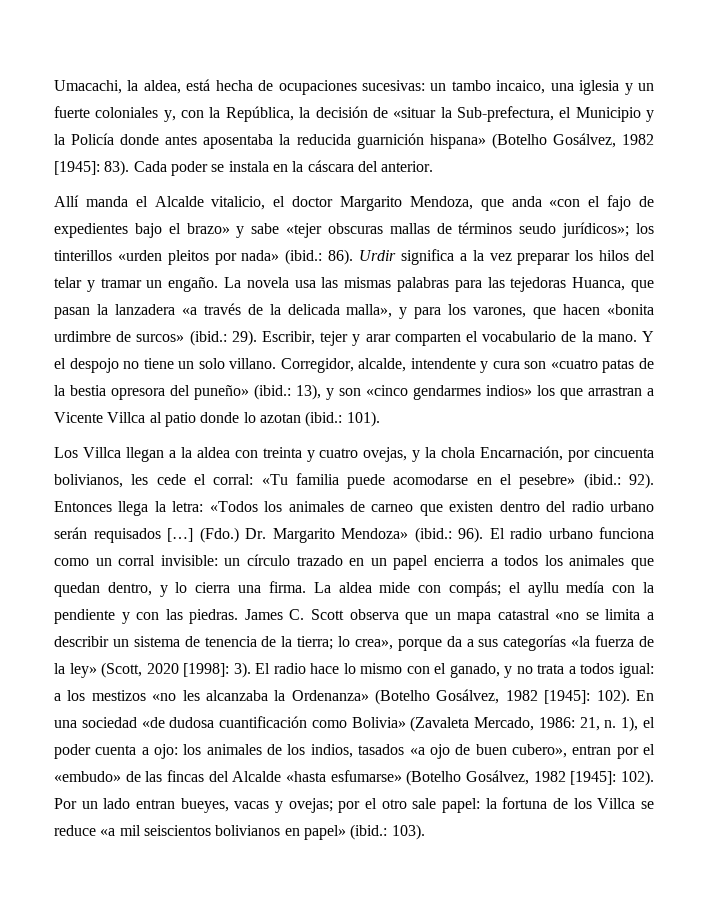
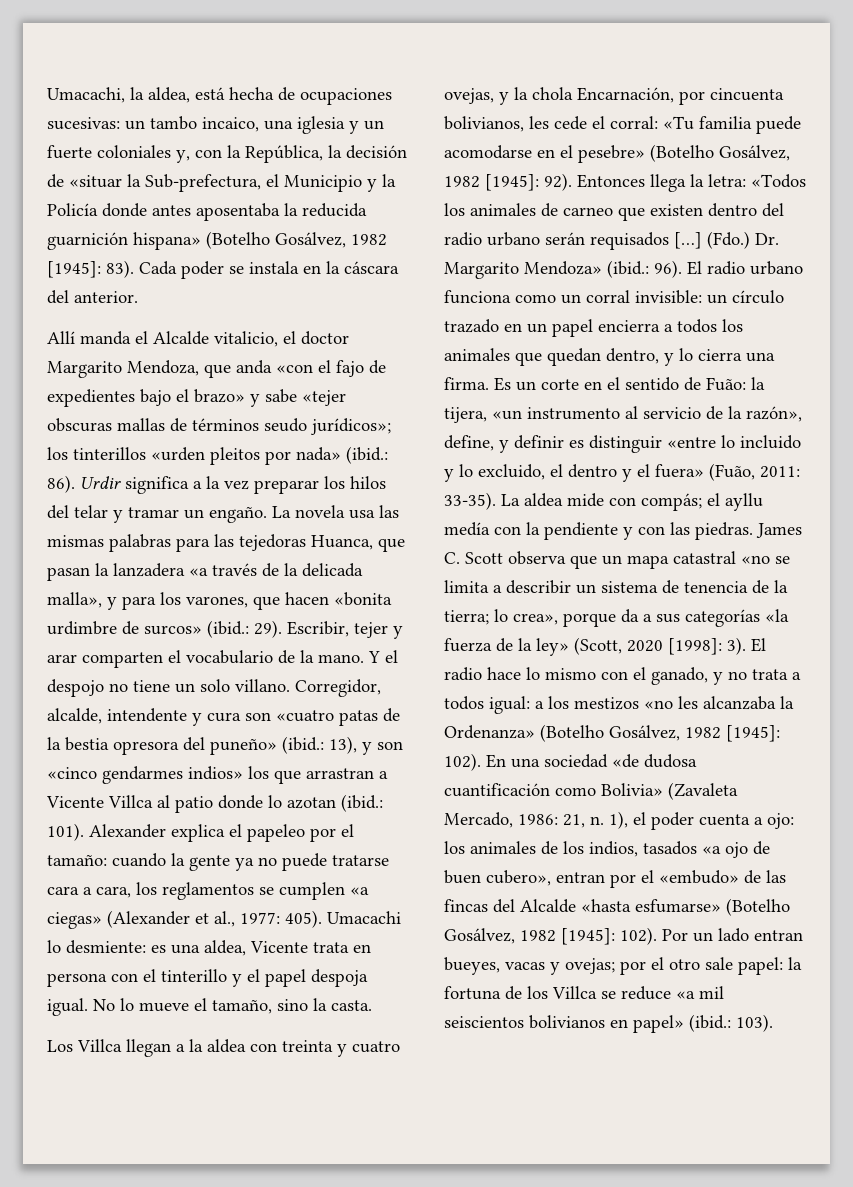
+ Alexander explica el papeleo por el tamaño: cuando la gente ya no puede tratarse cara a cara, los reglamentos se cumplen «a ciegas» (Alexander et al., 1977: 405). Umacachi lo desmiente: es una aldea, Vicente trata en persona con el tinterillo y el papel despoja igual. No lo mueve el tamaño, sino la casta.
- Los Villca llegan a la aldea con treinta y cuatro ovejas, y la chola Encarnación, por cincuenta bolivianos, les cede el corral: «Tu familia puede acomodarse en el pesebre» (ibid.: 92).
+ Los Villca llegan a la aldea con treinta y cuatro ovejas, y la chola Encarnación, por cincuenta bolivianos, les cede el corral: «Tu familia puede acomodarse en el pesebre» (Botelho Gosálvez, 1982 [1945]: 92).
+ Es un corte en el sentido de Fuão: la tijera, «un instrumento al servicio de la razón», define, y definir es distinguir «entre lo incluido y lo excluido, el dentro y el fuera» (Fuão, 2011: 33-35).

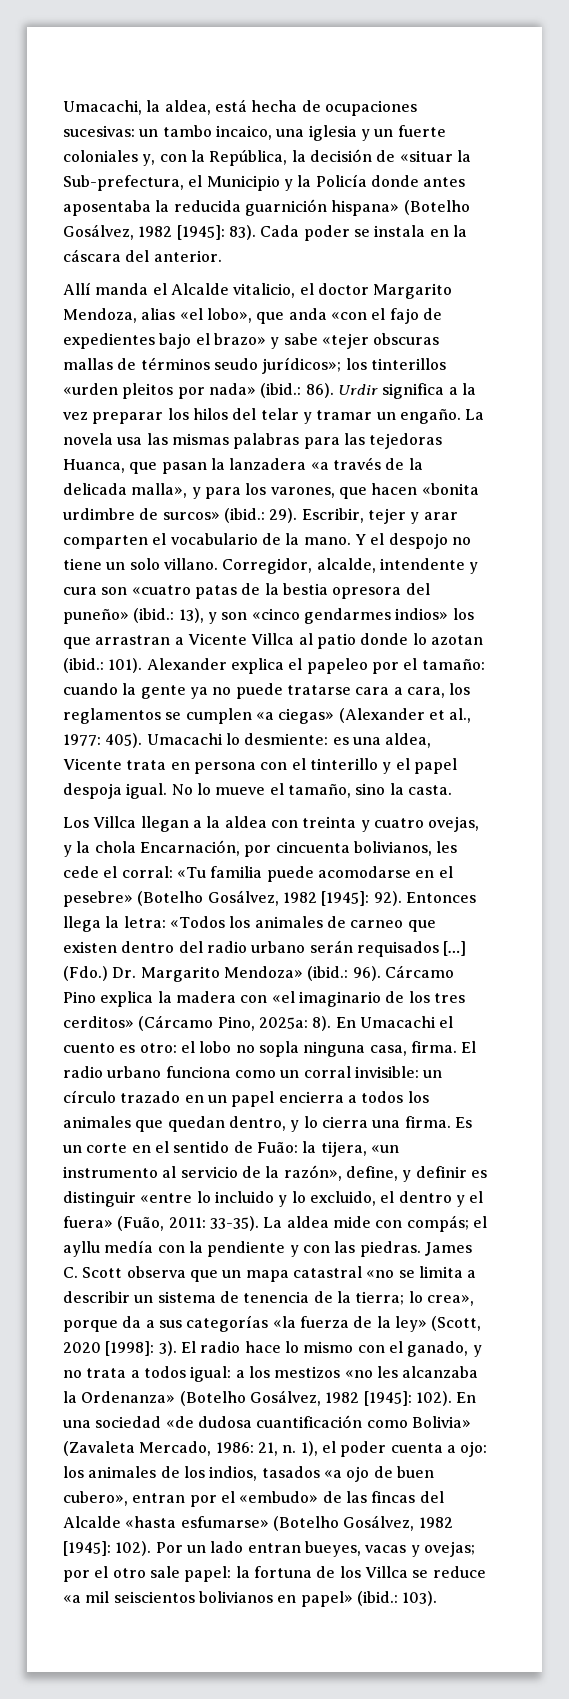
- Allí manda el Alcalde vitalicio, el doctor Margarito Mendoza, que anda «con el fajo de expedientes bajo el brazo» y sabe «tejer obscuras mallas de términos seudo jurídicos»; los tinterillos «urden pleitos por nada» (ibid.: 86).
+ Allí manda el Alcalde vitalicio, el doctor Margarito Mendoza, alias «el lobo», que anda «con el fajo de expedientes bajo el brazo» y sabe «tejer obscuras mallas de términos seudo jurídicos»; los tinterillos «urden pleitos por nada» (ibid.: 86).
+ Cárcamo Pino explica la madera con «el imaginario de los tres cerditos» (Cárcamo Pino, 2025a: 8). En Umacachi el cuento es otro: el lobo no sopla ninguna casa, firma.

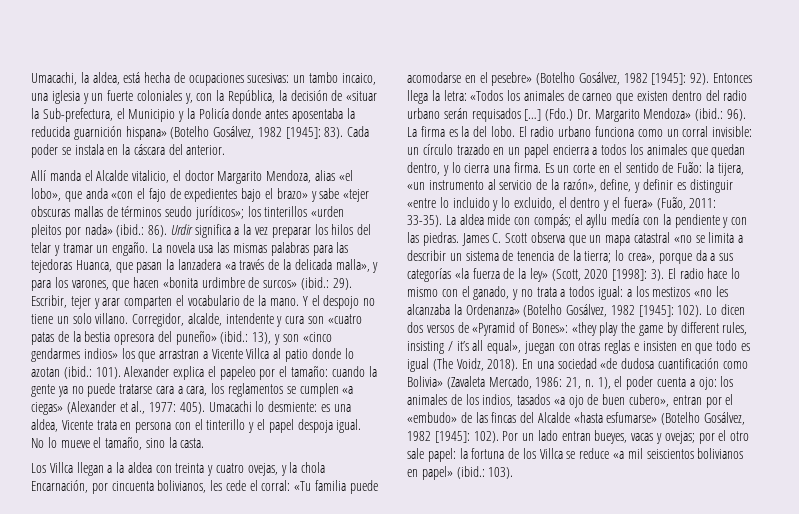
- Cárcamo Pino explica la madera con «el imaginario de los tres cerditos» (Cárcamo Pino, 2025a: 8). En Umacachi el cuento es otro: el lobo no sopla ninguna casa, firma.
+ La firma es la del lobo.
+ Lo dicen dos versos de «Pyramid of Bones»: «they play the game by different rules, insisting / it’s all equal», juegan con otras reglas e insisten en que todo es igual (The Voidz, 2018).

